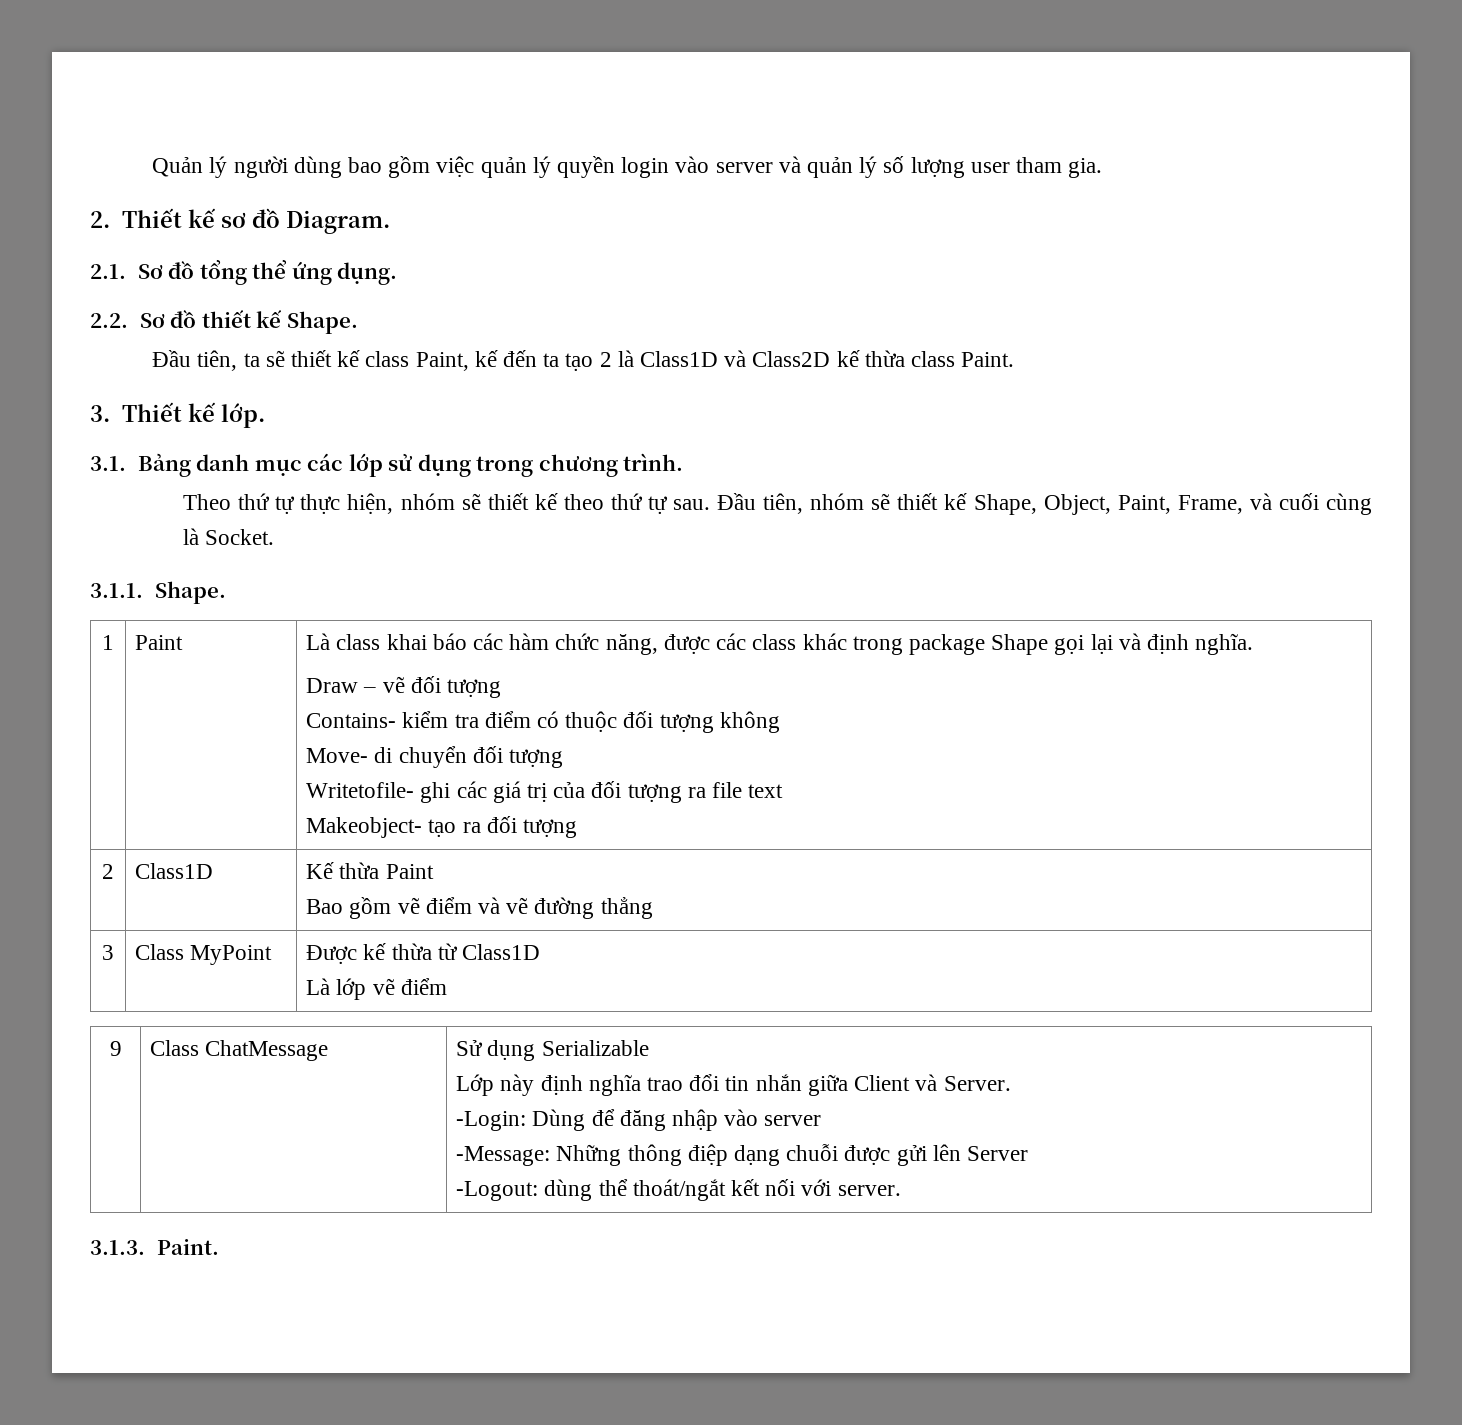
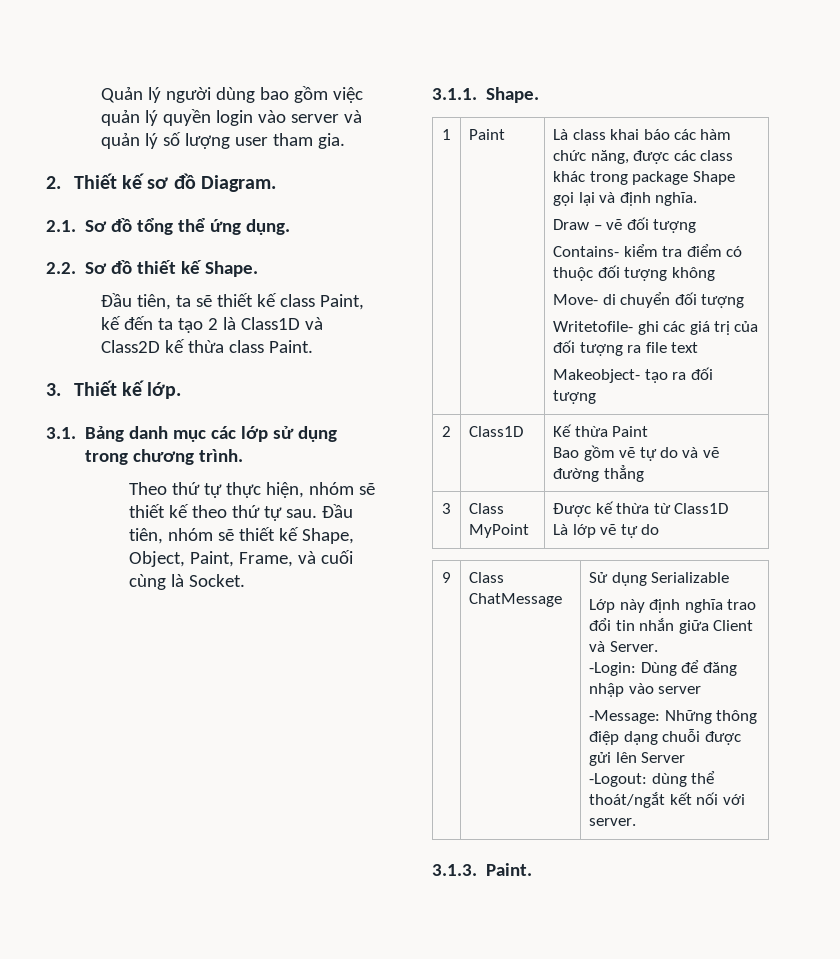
  2 | Class1D | Kế thừa Paint
- Bao gồm vẽ điểm và vẽ đường thẳng
+ Bao gồm vẽ tự do và vẽ đường thẳng
  3 | Class MyPoint | Được kế thừa từ Class1D
- Là lớp vẽ điểm
+ Là lớp vẽ tự do

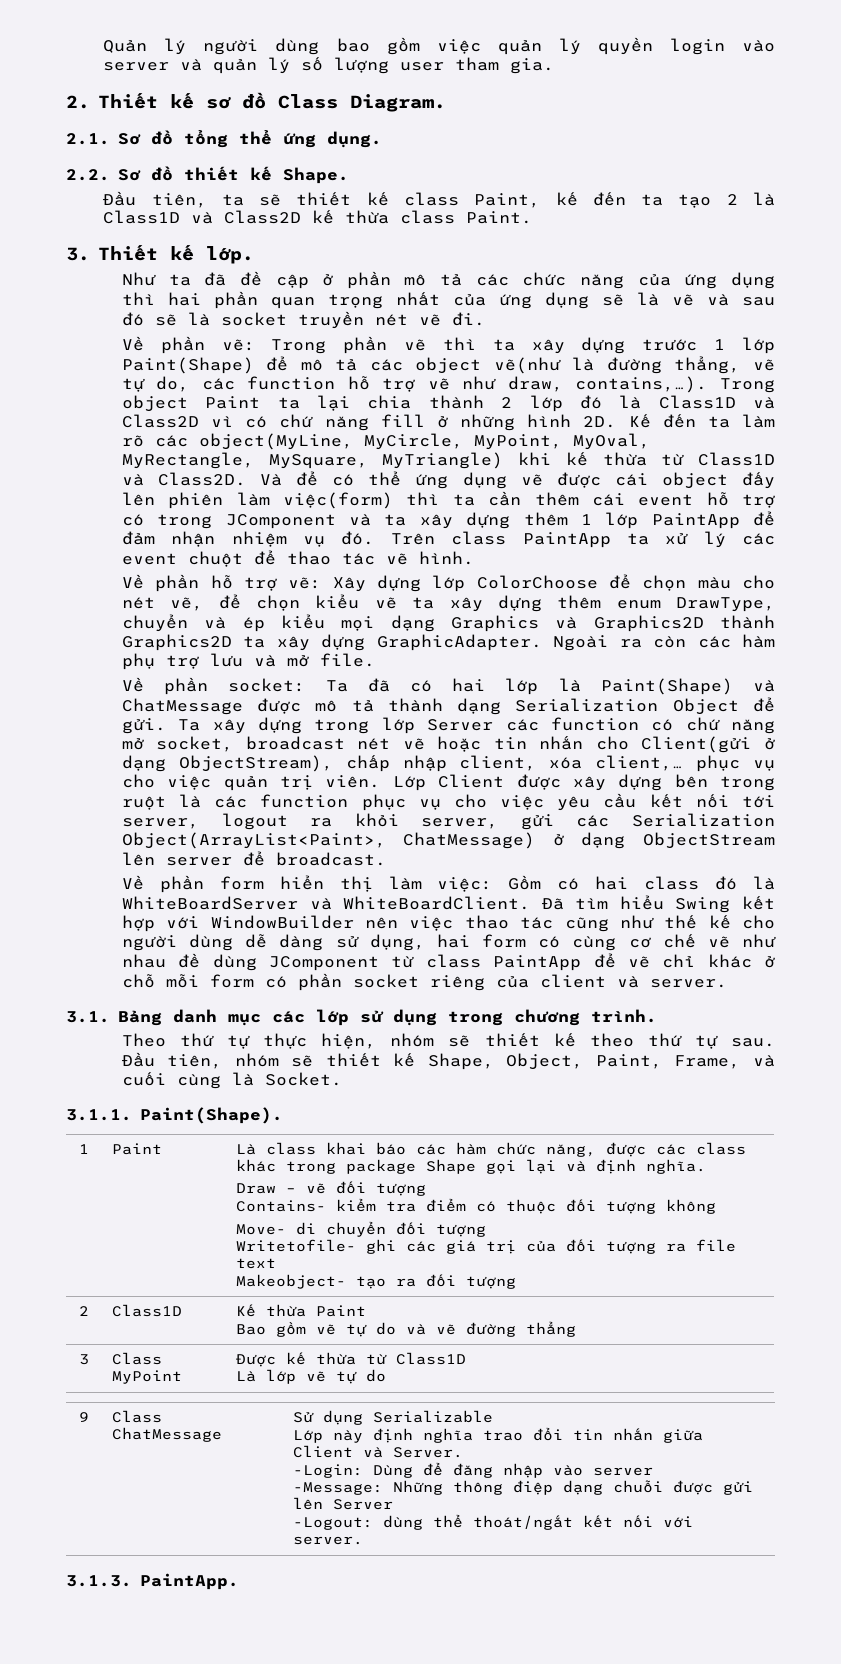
- 2. Thiết kế sơ đồ Diagram.
+ 2. Thiết kế sơ đồ Class Diagram.
+ Như ta đã đề cập ở phần mô tả các chức năng của ứng dụng thì hai phần quan trọng nhất của ứng dụng sẽ là vẽ và sau đó sẽ là socket truyền nét vẽ đi.
+ Về phần vẽ: Trong phần vẽ thì ta xây dựng trước 1 lớp Paint(Shape) để mô tả các object vẽ(như là đường thẳng, vẽ tự do, các function hỗ trợ vẽ như draw, contains,…). Trong object Paint ta lại chia thành 2 lớp đó là Class1D và Class2D vì có chứ năng fill ở những hình 2D. Kế đến ta làm rõ các object(MyLine, MyCircle, MyPoint, MyOval, MyRectangle, MySquare, MyTriangle) khi kế thừa từ Class1D và Class2D. Và để có thể ứng dụng vẽ được cái object đấy lên phiên làm việc(form) thì ta cần thêm cái event hỗ trợ có trong JComponent và ta xây dựng thêm 1 lớp PaintApp để đảm nhận nhiệm vụ đó. Trên class PaintApp ta xử lý các event chuột để thao tác vẽ hình.
+ Về phần hỗ trợ vẽ: Xây dựng lớp ColorChoose để chọn màu cho nét vẽ, để chọn kiểu vẽ ta xây dựng thêm enum DrawType, chuyển và ép kiểu mọi dạng Graphics và Graphics2D thành Graphics2D ta xây dựng GraphicAdapter. Ngoài ra còn các hàm phụ trợ lưu và mở file.
+ Về phần socket: Ta đã có hai lớp là Paint(Shape) và ChatMessage được mô tả thành dạng Serialization Object để gửi. Ta xây dựng trong lớp Server các function có chứ năng mở socket, broadcast nét vẽ hoặc tin nhắn cho Client(gửi ở dạng ObjectStream), chấp nhập client, xóa client,… phục vụ cho việc quản trị viên. Lớp Client được xây dựng bên trong ruột là các function phục vụ cho việc yêu cầu kết nối tới server, logout ra khỏi server, gửi các Serialization Object(ArrayList<Paint>, ChatMessage) ở dạng ObjectStream lên server để broadcast.
+ Về phần form hiển thị làm việc: Gồm có hai class đó là WhiteBoardServer và WhiteBoardClient. Đã tìm hiểu Swing kết hợp với WindowBuilder nên việc thao tác cũng như thế kế cho người dùng dễ dàng sử dụng, hai form có cùng cơ chế vẽ như nhau đề dùng JComponent từ class PaintApp để vẽ chỉ khác ở chỗ mỗi form có phần socket riêng của client và server.
- 3.1.1. Shape.
+ 3.1.1. Paint(Shape).
- 3.1.3. Paint.
+ 3.1.3. PaintApp.

